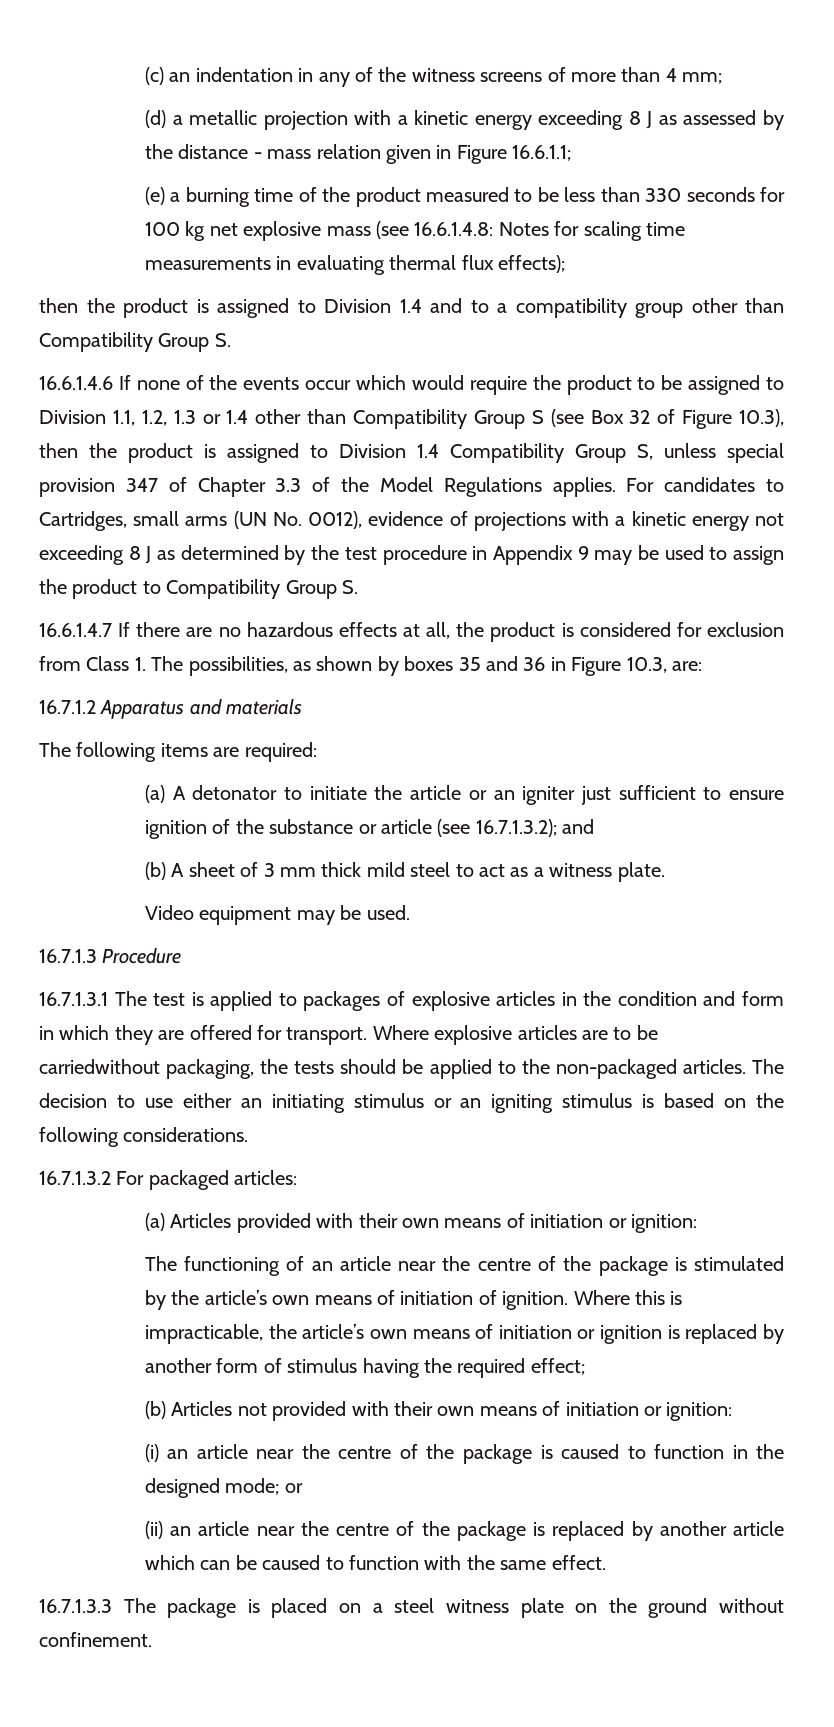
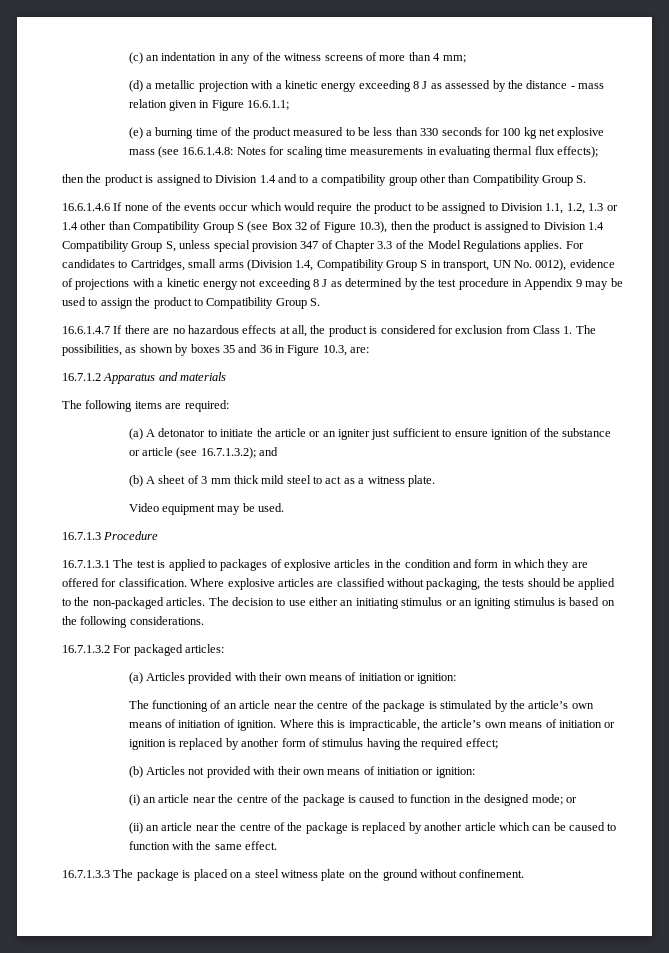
- For candidates to Cartridges, small arms (UN No. 0012), evidence of projections with a kinetic energy not exceeding 8 J as determined by the test procedure in Appendix 9 may be used to assign the product to Compatibility Group S.
+ For candidates to Cartridges, small arms (Division 1.4, Compatibility Group S in transport, UN No. 0012), evidence of projections with a kinetic energy not exceeding 8 J as determined by the test procedure in Appendix 9 may be used to assign the product to Compatibility Group S.
- 16.7.1.3.1 The test is applied to packages of explosive articles in the condition and form in which they are offered for transport.
+ 16.7.1.3.1 The test is applied to packages of explosive articles in the condition and form in which they are offered for classification.
- Where explosive articles are to be carriedwithout packaging, the tests should be applied to the non-packaged articles.
+ Where explosive articles are classified without packaging, the tests should be applied to the non-packaged articles.

